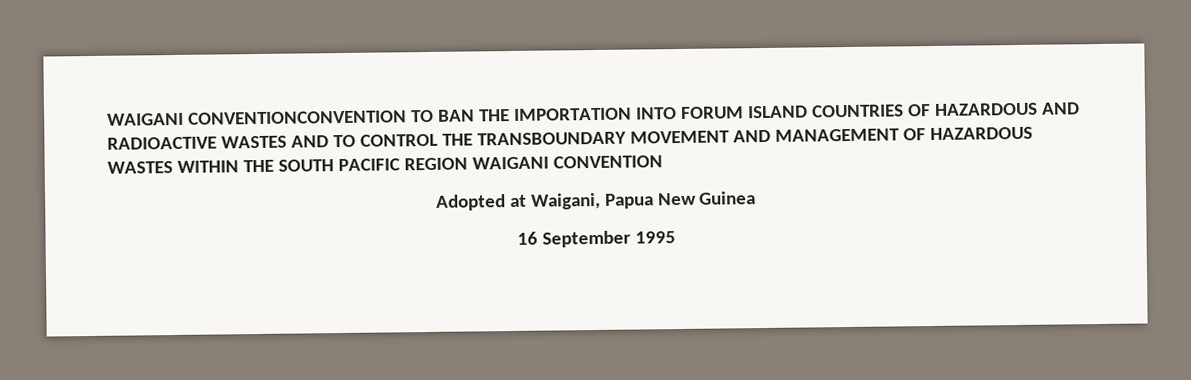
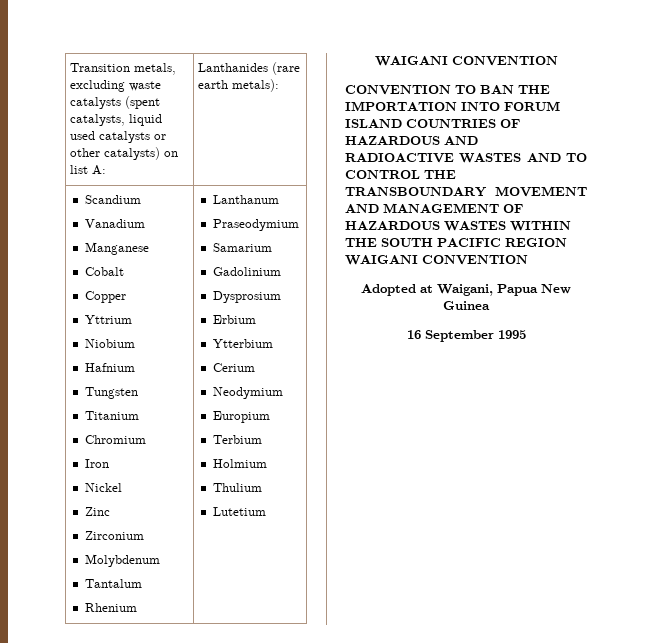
- WAIGANI CONVENTIONCONVENTION TO BAN THE IMPORTATION INTO FORUM ISLAND COUNTRIES OF HAZARDOUS AND RADIOACTIVE WASTES AND TO CONTROL THE TRANSBOUNDARY MOVEMENT AND MANAGEMENT OF HAZARDOUS WASTES WITHIN THE SOUTH PACIFIC REGION WAIGANI CONVENTION
+ Transition metals, excluding waste catalysts (spent catalysts, liquid used catalysts or other catalysts) on list A: | Lanthanides (rare earth metals):
+ Scandium
+ Vanadium
+ Manganese
+ Cobalt
+ Copper
+ Yttrium
+ Niobium
+ Hafnium
+ Tungsten
+ Titanium
+ Chromium
+ Iron
+ Nickel
+ Zinc
+ Zirconium
+ Molybdenum
+ Tantalum
+ Rhenium | Lanthanum
+ Praseodymium
+ Samarium
+ Gadolinium
+ Dysprosium
+ Erbium
+ Ytterbium
+ Cerium
+ Neodymium
+ Europium
+ Terbium
+ Holmium
+ Thulium
+ Lutetium
+ WAIGANI CONVENTION
+ CONVENTION TO BAN THE IMPORTATION INTO FORUM ISLAND COUNTRIES OF HAZARDOUS AND RADIOACTIVE WASTES AND TO CONTROL THE TRANSBOUNDARY MOVEMENT AND MANAGEMENT OF HAZARDOUS WASTES WITHIN THE SOUTH PACIFIC REGION WAIGANI CONVENTION

